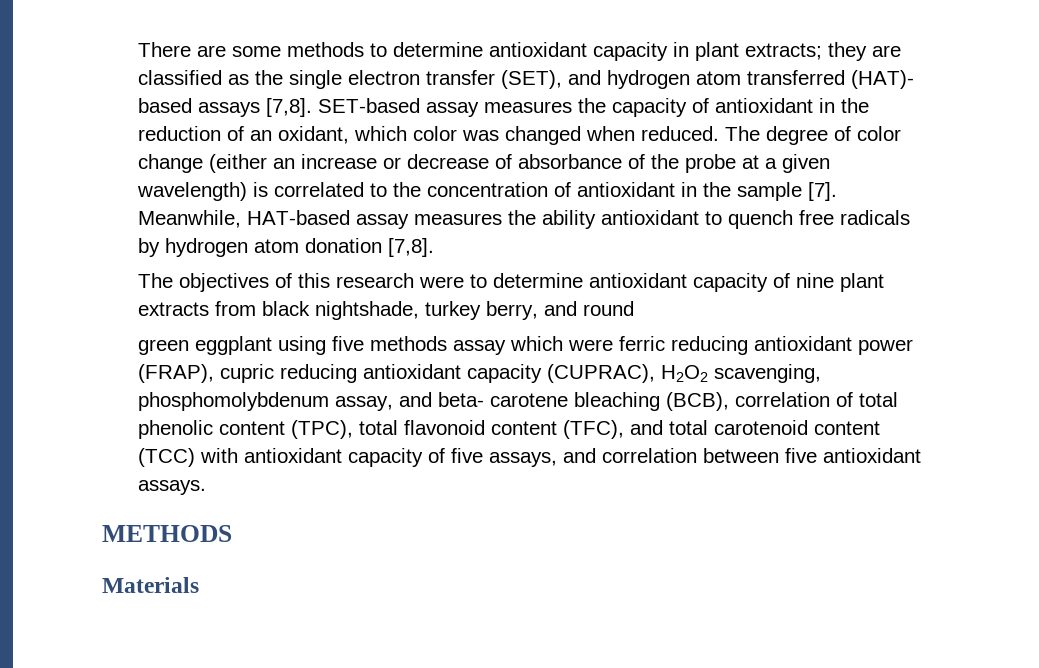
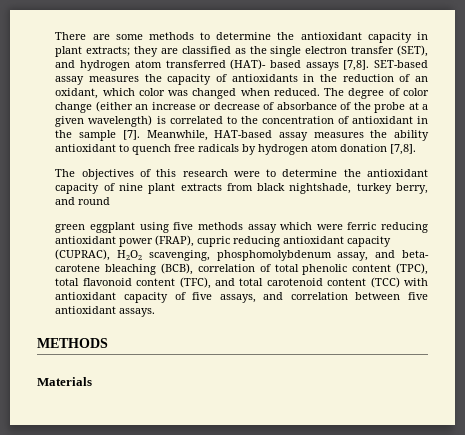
- There are some methods to determine antioxidant capacity in plant extracts; they are classified as the single electron transfer (SET), and hydrogen atom transferred (HAT)- based assays [7,8].
+ There are some methods to determine the antioxidant capacity in plant extracts; they are classified as the single electron transfer (SET), and hydrogen atom transferred (HAT)- based assays [7,8].
- SET-based assay measures the capacity of antioxidant in the reduction of an oxidant, which color was changed when reduced.
+ SET-based assay measures the capacity of antioxidants in the reduction of an oxidant, which color was changed when reduced.
- The objectives of this research were to determine antioxidant capacity of nine plant extracts from black nightshade, turkey berry, and round
+ The objectives of this research were to determine the antioxidant capacity of nine plant extracts from black nightshade, turkey berry, and round

